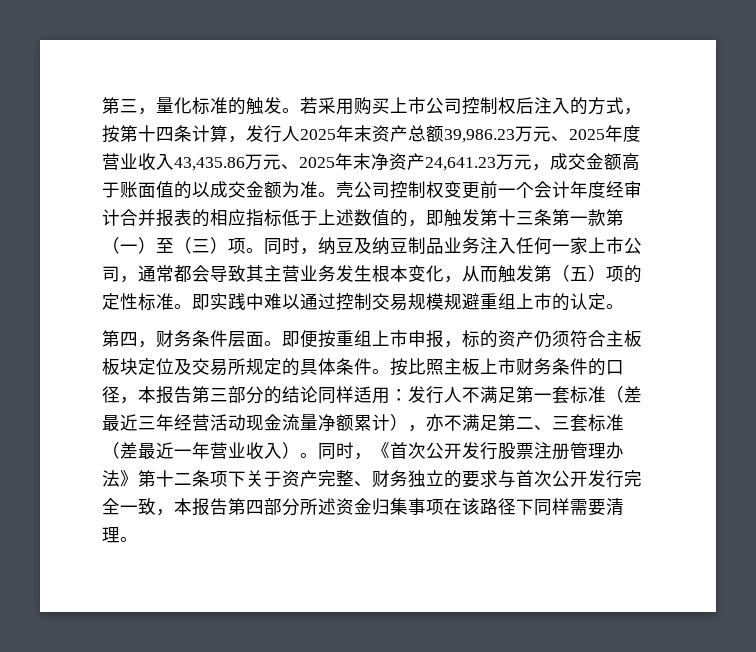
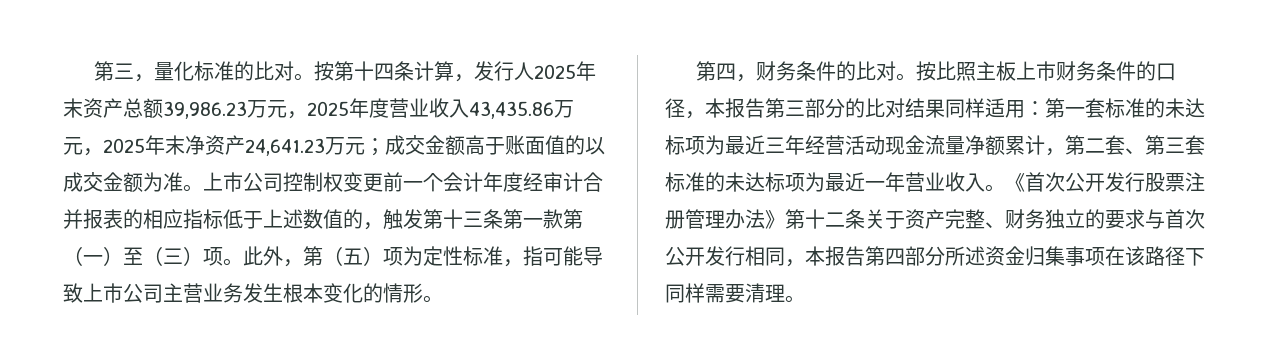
- 第三，量化标准的触发。若采用购买上市公司控制权后注入的方式，按第十四条计算，发行人2025年末资产总额39,986.23万元、2025年度营业收入43,435.86万元、2025年末净资产24,641.23万元，成交金额高于账面值的以成交金额为准。
+ 第三，量化标准的比对。按第十四条计算，发行人2025年末资产总额39,986.23万元，2025年度营业收入43,435.86万元，2025年末净资产24,641.23万元；成交金额高于账面值的以成交金额为准。
- 壳公司控制权变更前一个会计年度经审计合并报表的相应指标低于上述数值的，即触发第十三条第一款第（一）至（三）项。
+ 上市公司控制权变更前一个会计年度经审计合并报表的相应指标低于上述数值的，触发第十三条第一款第（一）至（三）项。
- 同时，纳豆及纳豆制品业务注入任何一家上市公司，通常都会导致其主营业务发生根本变化，从而触发第（五）项的定性标准。即实践中难以通过控制交易规模规避重组上市的认定。
- 第四，财务条件层面。即便按重组上市申报，标的资产仍须符合主板板块定位及交易所规定的具体条件。
+ 此外，第（五）项为定性标准，指可能导致上市公司主营业务发生根本变化的情形。
+ 第四，财务条件的比对。
- 按比照主板上市财务条件的口径，本报告第三部分的结论同样适用：
+ 按比照主板上市财务条件的口径，本报告第三部分的比对结果同样适用：
- 发行人不满足第一套标准（差最近三年经营活动现金流量净额累计），亦不满足第二、三套标准（差最近一年营业收入）。同时，《首次公开发行股票注册管理办法》第十二条项下关于资产完整、财务独立的要求与首次公开发行完全一致，本报告第四部分所述资金归集事项在该路径下同样需要清理。
+ 第一套标准的未达标项为最近三年经营活动现金流量净额累计，第二套、第三套标准的未达标项为最近一年营业收入。《首次公开发行股票注册管理办法》第十二条关于资产完整、财务独立的要求与首次公开发行相同，本报告第四部分所述资金归集事项在该路径下同样需要清理。

